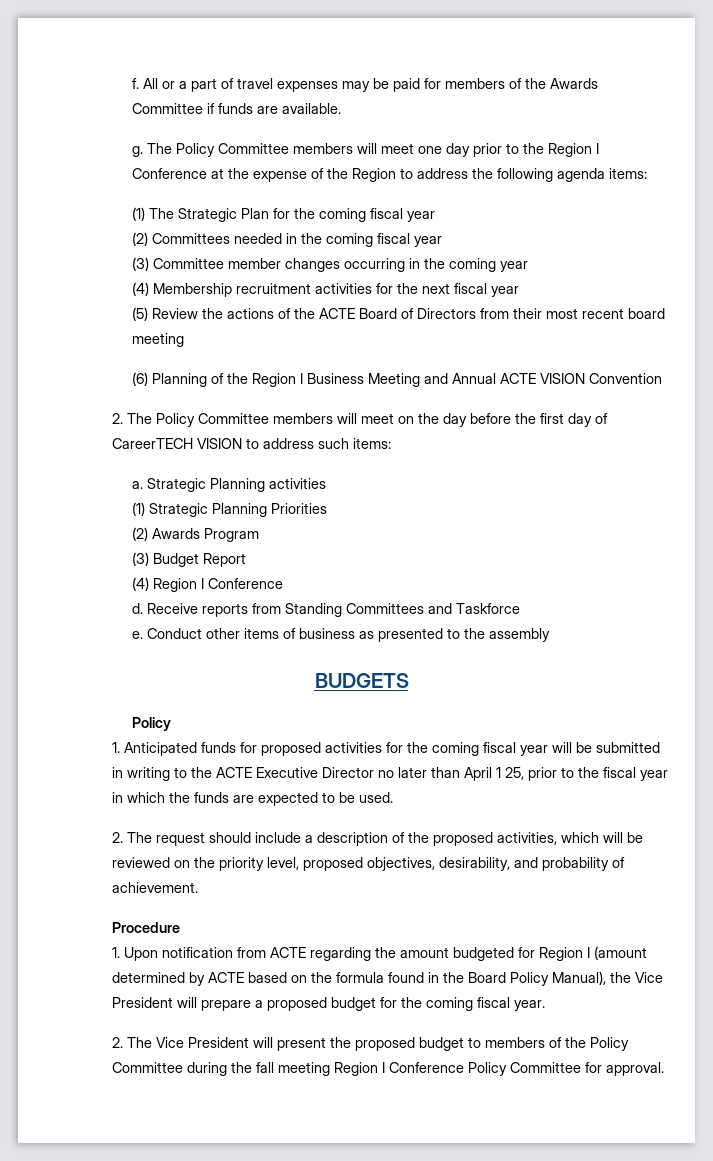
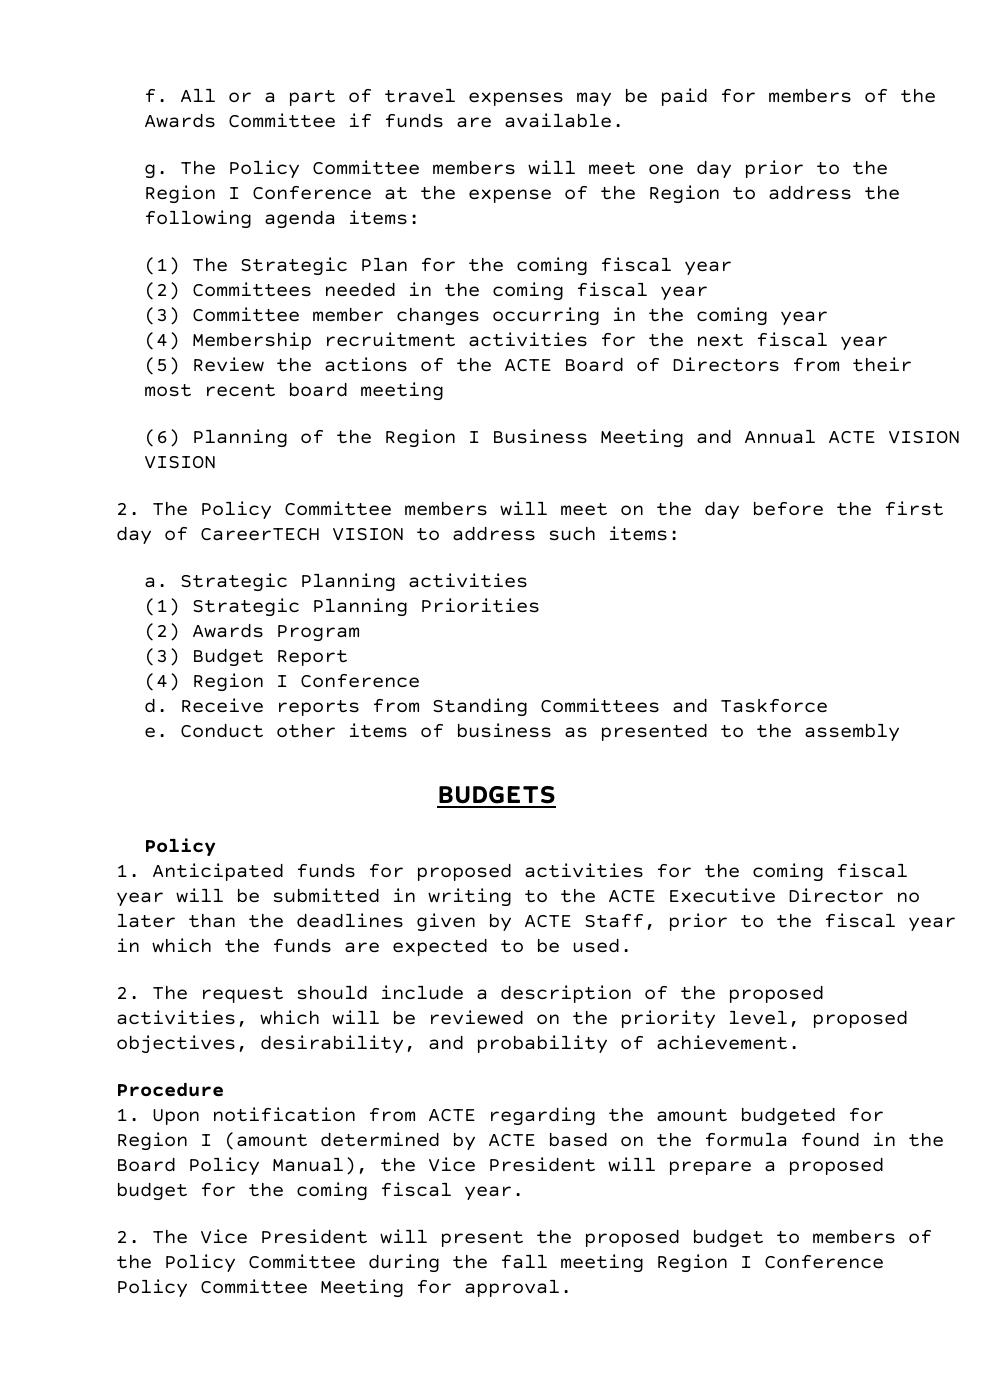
- (6) Planning of the Region I Business Meeting and Annual ACTE VISION Convention
+ (6) Planning of the Region I Business Meeting and Annual ACTE VISION VISION
- 1. Anticipated funds for proposed activities for the coming fiscal year will be submitted in writing to the ACTE Executive Director no later than April 1 25, prior to the fiscal year in which the funds are expected to be used.
+ 1. Anticipated funds for proposed activities for the coming fiscal year will be submitted in writing to the ACTE Executive Director no later than the deadlines given by ACTE Staff, prior to the fiscal year in which the funds are expected to be used.
- 2. The Vice President will present the proposed budget to members of the Policy Committee during the fall meeting Region I Conference Policy Committee for approval.
+ 2. The Vice President will present the proposed budget to members of the Policy Committee during the fall meeting Region I Conference Policy Committee Meeting for approval.

